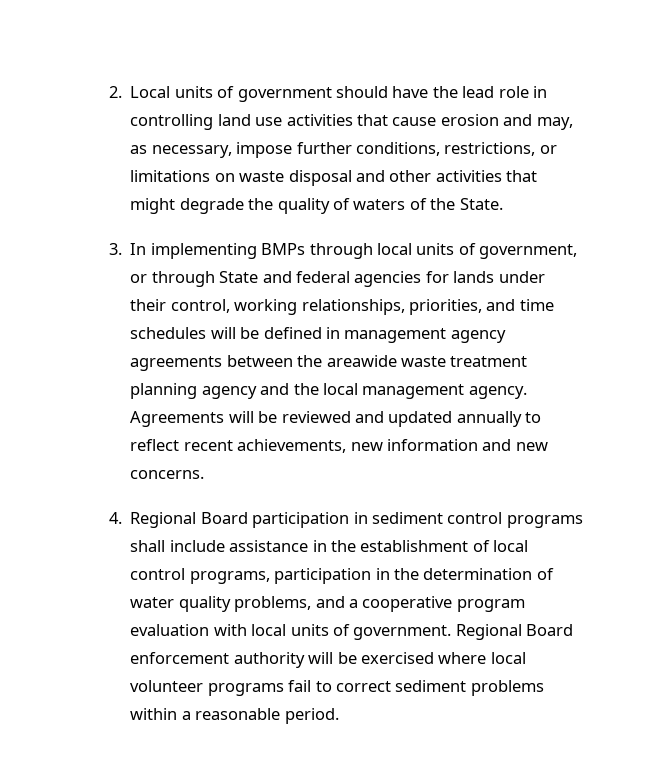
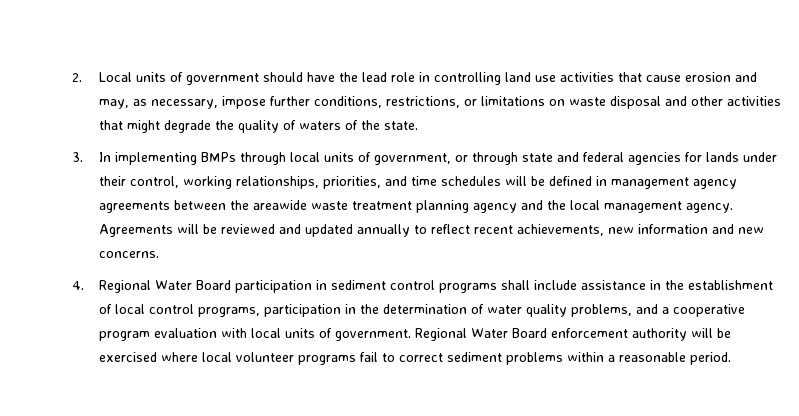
- 2. Local units of government should have the lead role in controlling land use activities that cause erosion and may, as necessary, impose further conditions, restrictions, or limitations on waste disposal and other activities that might degrade the quality of waters of the State.
+ 2. Local units of government should have the lead role in controlling land use activities that cause erosion and may, as necessary, impose further conditions, restrictions, or limitations on waste disposal and other activities that might degrade the quality of waters of the state.
- 3. In implementing BMPs through local units of government, or through State and federal agencies for lands under their control, working relationships, priorities, and time schedules will be defined in management agency agreements between the areawide waste treatment planning agency and the local management agency.
+ 3. In implementing BMPs through local units of government, or through state and federal agencies for lands under their control, working relationships, priorities, and time schedules will be defined in management agency agreements between the areawide waste treatment planning agency and the local management agency.
- 4. Regional Board participation in sediment control programs shall include assistance in the establishment of local control programs, participation in the determination of water quality problems, and a cooperative program evaluation with local units of government.
+ 4. Regional Water Board participation in sediment control programs shall include assistance in the establishment of local control programs, participation in the determination of water quality problems, and a cooperative program evaluation with local units of government.
- Regional Board enforcement authority will be exercised where local volunteer programs fail to correct sediment problems within a reasonable period.
+ Regional Water Board enforcement authority will be exercised where local volunteer programs fail to correct sediment problems within a reasonable period.

